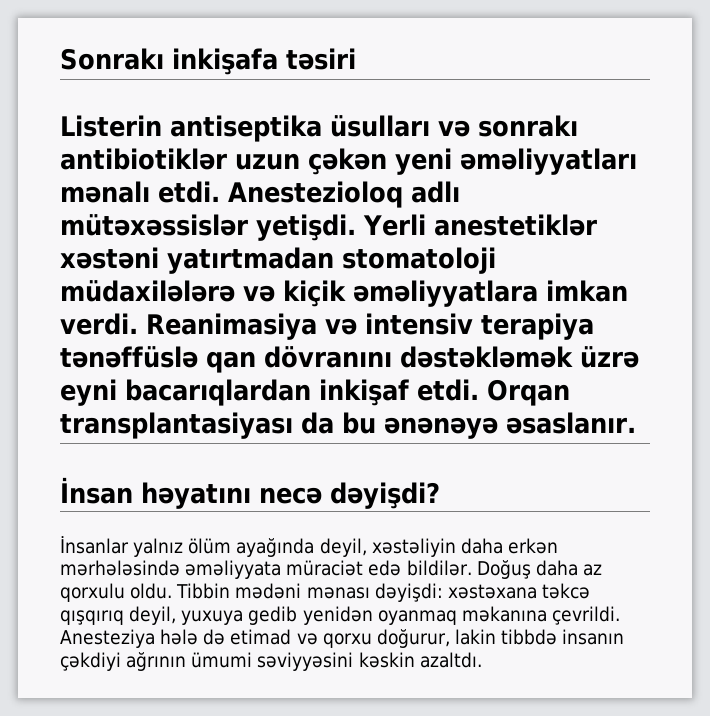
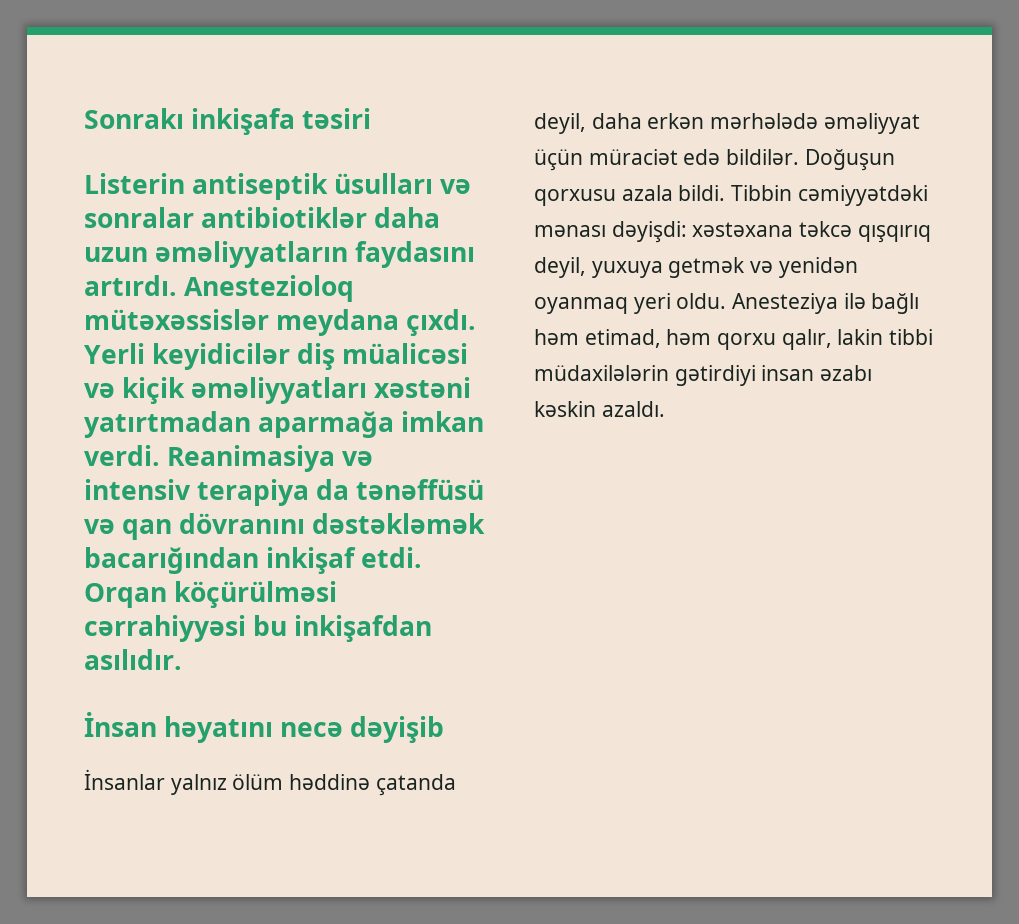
- Listerin antiseptika üsulları və sonrakı antibiotiklər uzun çəkən yeni əməliyyatları mənalı etdi. Anestezioloq adlı mütəxəssislər yetişdi. Yerli anestetiklər xəstəni yatırtmadan stomatoloji müdaxilələrə və kiçik əməliyyatlara imkan verdi.
+ Listerin antiseptik üsulları və sonralar antibiotiklər daha uzun əməliyyatların faydasını artırdı. Anestezioloq mütəxəssislər meydana çıxdı. Yerli keyidicilər diş müalicəsi və kiçik əməliyyatları xəstəni yatırtmadan aparmağa imkan verdi.
- Reanimasiya və intensiv terapiya tənəffüslə qan dövranını dəstəkləmək üzrə eyni bacarıqlardan inkişaf etdi. Orqan transplantasiyası da bu ənənəyə əsaslanır.
+ Reanimasiya və intensiv terapiya da tənəffüsü və qan dövranını dəstəkləmək bacarığından inkişaf etdi. Orqan köçürülməsi cərrahiyyəsi bu inkişafdan asılıdır.
- İnsan həyatını necə dəyişdi?
+ İnsan həyatını necə dəyişib
- İnsanlar yalnız ölüm ayağında deyil, xəstəliyin daha erkən mərhələsində əməliyyata müraciət edə bildilər. Doğuş daha az qorxulu oldu. Tibbin mədəni mənası dəyişdi: xəstəxana təkcə qışqırıq deyil, yuxuya gedib yenidən oyanmaq məkanına çevrildi. Anesteziya hələ də etimad və qorxu doğurur, lakin tibbdə insanın çəkdiyi ağrının ümumi səviyyəsini kəskin azaltdı.
+ İnsanlar yalnız ölüm həddinə çatanda deyil, daha erkən mərhələdə əməliyyat üçün müraciət edə bildilər. Doğuşun qorxusu azala bildi. Tibbin cəmiyyətdəki mənası dəyişdi: xəstəxana təkcə qışqırıq deyil, yuxuya getmək və yenidən oyanmaq yeri oldu. Anesteziya ilə bağlı həm etimad, həm qorxu qalır, lakin tibbi müdaxilələrin gətirdiyi insan əzabı kəskin azaldı.

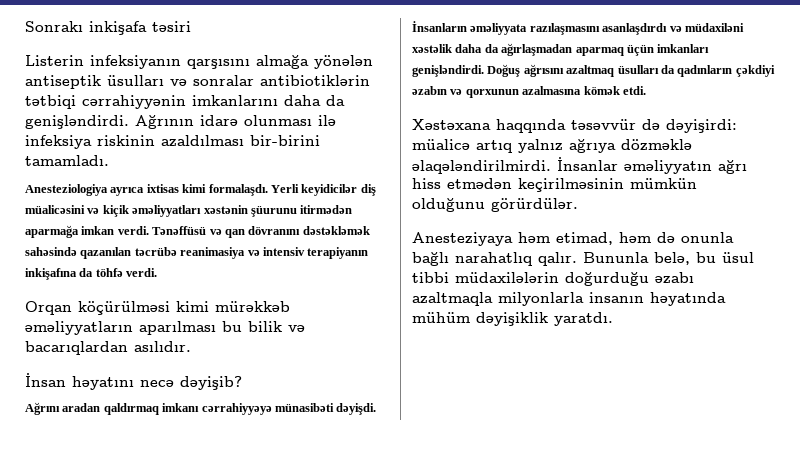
- Listerin antiseptik üsulları və sonralar antibiotiklər daha uzun əməliyyatların faydasını artırdı. Anestezioloq mütəxəssislər meydana çıxdı.
+ Listerin infeksiyanın qarşısını almağa yönələn antiseptik üsulları və sonralar antibiotiklərin tətbiqi cərrahiyyənin imkanlarını daha da genişləndirdi. Ağrının idarə olunması ilə infeksiya riskinin azaldılması bir-birini tamamladı.
+ Anesteziologiya ayrıca ixtisas kimi formalaşdı.
- Yerli keyidicilər diş müalicəsi və kiçik əməliyyatları xəstəni yatırtmadan aparmağa imkan verdi. Reanimasiya və intensiv terapiya da tənəffüsü və qan dövranını dəstəkləmək bacarığından inkişaf etdi. Orqan köçürülməsi cərrahiyyəsi bu inkişafdan asılıdır.
- İnsan həyatını necə dəyişib
- İnsanlar yalnız ölüm həddinə çatanda deyil, daha erkən mərhələdə əməliyyat üçün müraciət edə bildilər. Doğuşun qorxusu azala bildi. Tibbin cəmiyyətdəki mənası dəyişdi: xəstəxana təkcə qışqırıq deyil, yuxuya getmək və yenidən oyanmaq yeri oldu. Anesteziya ilə bağlı həm etimad, həm qorxu qalır, lakin tibbi müdaxilələrin gətirdiyi insan əzabı kəskin azaldı.
+ Yerli keyidicilər diş müalicəsini və kiçik əməliyyatları xəstənin şüurunu itirmədən aparmağa imkan verdi. Tənəffüsü və qan dövranını dəstəkləmək sahəsində qazanılan təcrübə reanimasiya və intensiv terapiyanın inkişafına da töhfə verdi.
+ Orqan köçürülməsi kimi mürəkkəb əməliyyatların aparılması bu bilik və bacarıqlardan asılıdır.
+ İnsan həyatını necə dəyişib?
+ Ağrını aradan qaldırmaq imkanı cərrahiyyəyə münasibəti dəyişdi. İnsanların əməliyyata razılaşmasını asanlaşdırdı və müdaxiləni xəstəlik daha da ağırlaşmadan aparmaq üçün imkanları genişləndirdi. Doğuş ağrısını azaltmaq üsulları da qadınların çəkdiyi əzabın və qorxunun azalmasına kömək etdi.
+ Xəstəxana haqqında təsəvvür də dəyişirdi: müalicə artıq yalnız ağrıya dözməklə əlaqələndirilmirdi. İnsanlar əməliyyatın ağrı hiss etmədən keçirilməsinin mümkün olduğunu görürdülər.
+ Anesteziyaya həm etimad, həm də onunla bağlı narahatlıq qalır. Bununla belə, bu üsul tibbi müdaxilələrin doğurduğu əzabı azaltmaqla milyonlarla insanın həyatında mühüm dəyişiklik yaratdı.

